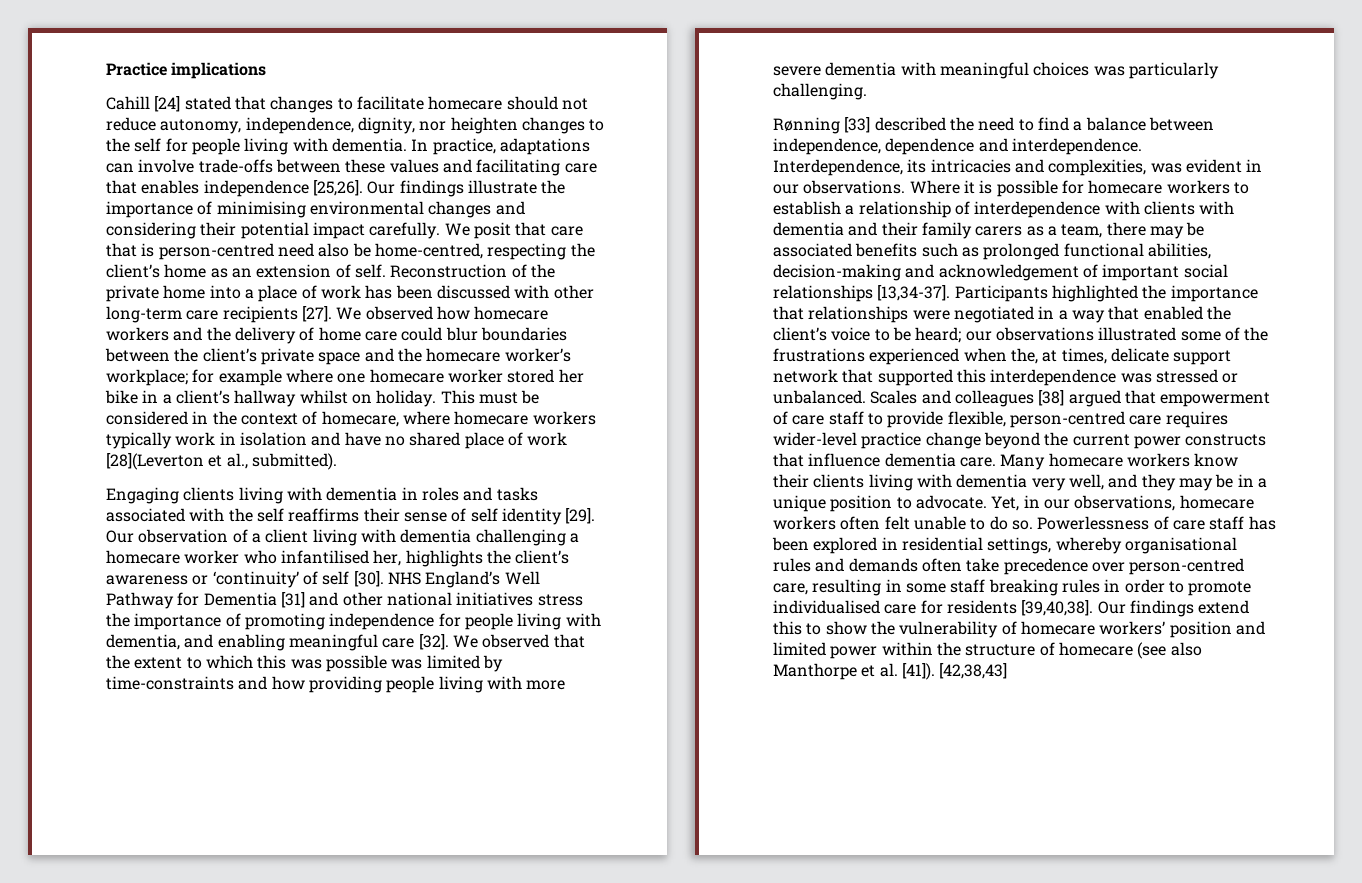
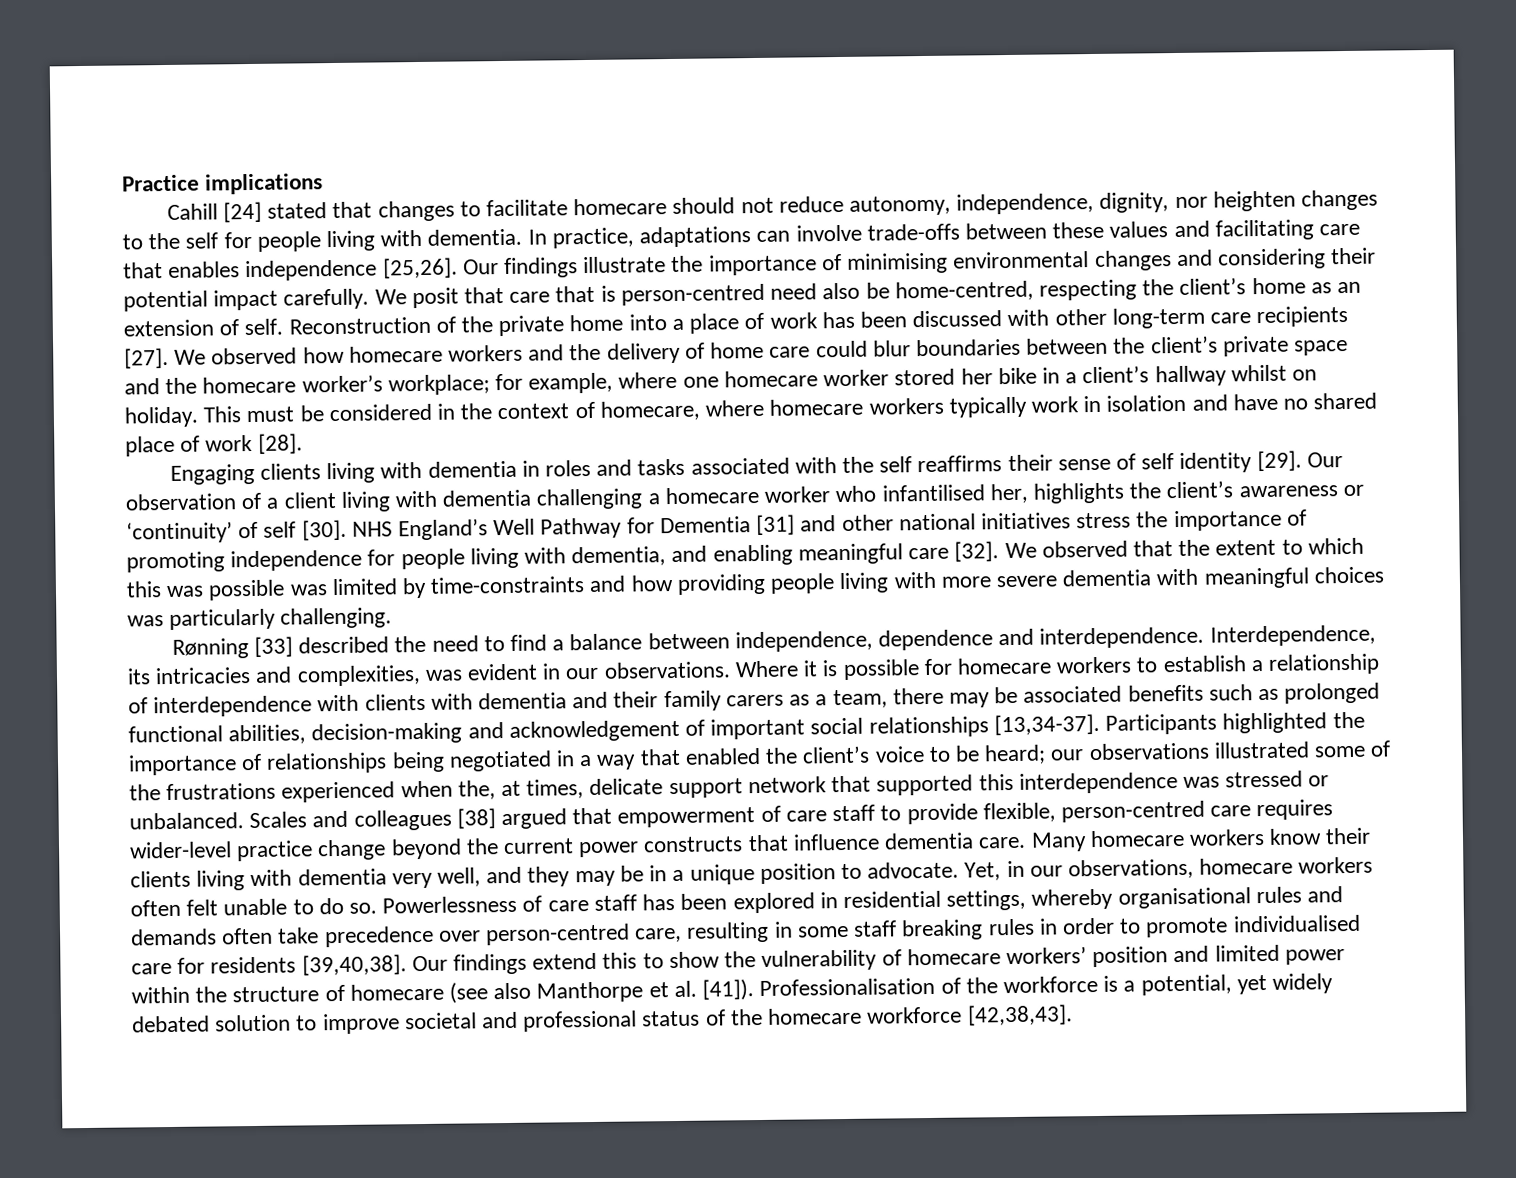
- We observed how homecare workers and the delivery of home care could blur boundaries between the client’s private space and the homecare worker’s workplace; for example where one homecare worker stored her bike in a client’s hallway whilst on holiday.
+ We observed how homecare workers and the delivery of home care could blur boundaries between the client’s private space and the homecare worker’s workplace; for example, where one homecare worker stored her bike in a client’s hallway whilst on holiday.
- This must be considered in the context of homecare, where homecare workers typically work in isolation and have no shared place of work [28](Leverton et al., submitted).
+ This must be considered in the context of homecare, where homecare workers typically work in isolation and have no shared place of work [28].
- Participants highlighted the importance that relationships were negotiated in a way that enabled the client’s voice to be heard; our observations illustrated some of the frustrations experienced when the, at times, delicate support network that supported this interdependence was stressed or unbalanced.
+ Participants highlighted the importance of relationships being negotiated in a way that enabled the client’s voice to be heard; our observations illustrated some of the frustrations experienced when the, at times, delicate support network that supported this interdependence was stressed or unbalanced.
- [42,38,43]
+ Professionalisation of the workforce is a potential, yet widely debated solution to improve societal and professional status of the homecare workforce [42,38,43].

